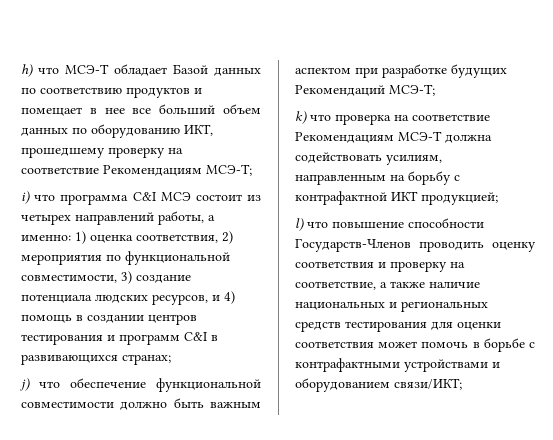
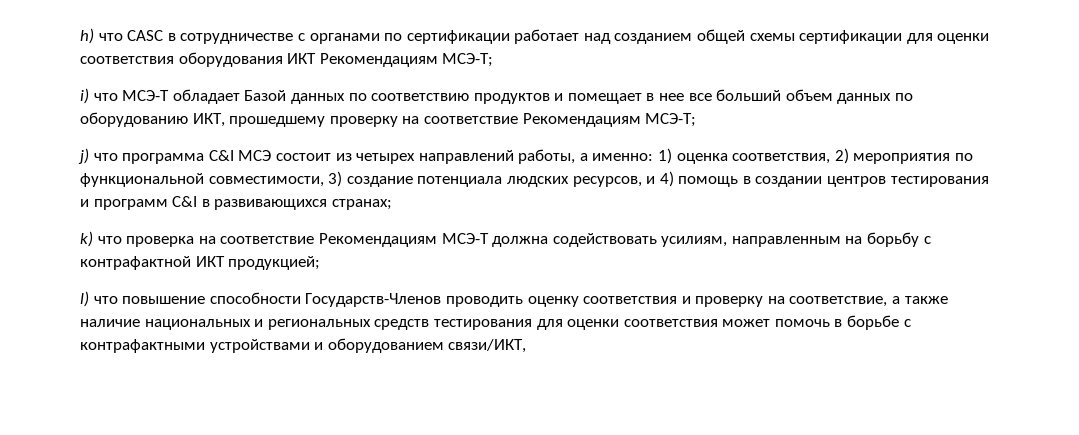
- h) что МСЭ-Т обладает Базой данных по соответствию продуктов и помещает в нее все больший объем данных по оборудованию ИКТ, прошедшему проверку на соответствие Рекомендациям МСЭ-Т;
+ h) что CASC в сотрудничестве с органами по сертификации работает над созданием общей схемы сертификации для оценки соответствия оборудования ИКТ Рекомендациям МСЭ-Т;
+ i) что МСЭ-Т обладает Базой данных по соответствию продуктов и помещает в нее все больший объем данных по оборудованию ИКТ, прошедшему проверку на соответствие Рекомендациям МСЭ-Т;
- i) что программа C&I МСЭ состоит из четырех направлений работы, а именно: 1) оценка соответствия, 2) мероприятия по функциональной совместимости, 3) создание потенциала людских ресурсов, и 4) помощь в создании центров тестирования и программ C&I в развивающихся странах;
+ j) что программа C&I МСЭ состоит из четырех направлений работы, а именно: 1) оценка соответствия, 2) мероприятия по функциональной совместимости, 3) создание потенциала людских ресурсов, и 4) помощь в создании центров тестирования и программ C&I в развивающихся странах;
- j) что обеспечение функциональной совместимости должно быть важным аспектом при разработке будущих Рекомендаций МСЭ-Т;
- l) что повышение способности Государств-Членов проводить оценку соответствия и проверку на соответствие, а также наличие национальных и региональных средств тестирования для оценки соответствия может помочь в борьбе с контрафактными устройствами и оборудованием связи/ИКТ;
+ l) что повышение способности Государств-Членов проводить оценку соответствия и проверку на соответствие, а также наличие национальных и региональных средств тестирования для оценки соответствия может помочь в борьбе с контрафактными устройствами и оборудованием связи/ИКТ,

